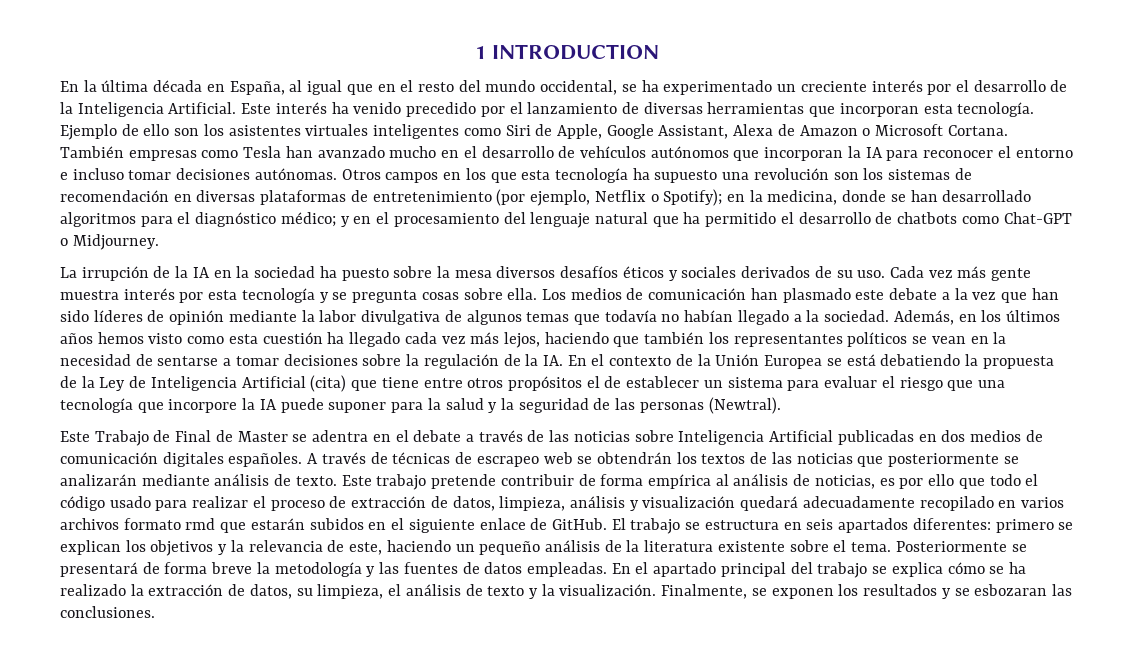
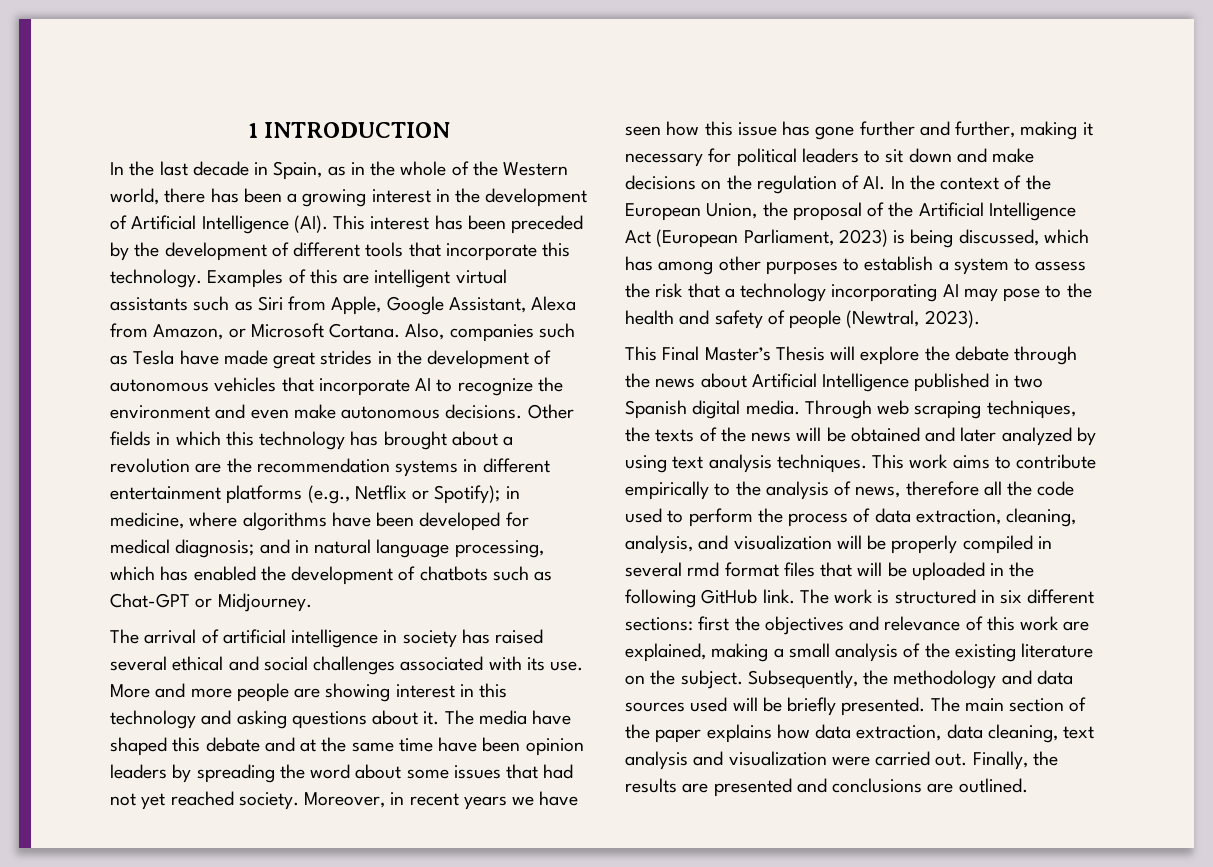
- En la última década en España, al igual que en el resto del mundo occidental, se ha experimentado un creciente interés por el desarrollo de la Inteligencia Artificial. Este interés ha venido precedido por el lanzamiento de diversas herramientas que incorporan esta tecnología. Ejemplo de ello son los asistentes virtuales inteligentes como Siri de Apple, Google Assistant, Alexa de Amazon o Microsoft Cortana. También empresas como Tesla han avanzado mucho en el desarrollo de vehículos autónomos que incorporan la IA para reconocer el entorno e incluso tomar decisiones autónomas. Otros campos en los que esta tecnología ha supuesto una revolución son los sistemas de recomendación en diversas plataformas de entretenimiento (por ejemplo, Netflix o Spotify); en la medicina, donde se han desarrollado algoritmos para el diagnóstico médico; y en el procesamiento del lenguaje natural que ha permitido el desarrollo de chatbots como Chat-GPT o Midjourney.
- La irrupción de la IA en la sociedad ha puesto sobre la mesa diversos desafíos éticos y sociales derivados de su uso. Cada vez más gente muestra interés por esta tecnología y se pregunta cosas sobre ella. Los medios de comunicación han plasmado este debate a la vez que han sido líderes de opinión mediante la labor divulgativa de algunos temas que todavía no habían llegado a la sociedad. Además, en los últimos años hemos visto como esta cuestión ha llegado cada vez más lejos, haciendo que también los representantes políticos se vean en la necesidad de sentarse a tomar decisiones sobre la regulación de la IA. En el contexto de la Unión Europea se está debatiendo la propuesta de la Ley de Inteligencia Artificial (cita) que tiene entre otros propósitos el de establecer un sistema para evaluar el riesgo que una tecnología que incorpore la IA puede suponer para la salud y la seguridad de las personas (Newtral).
- Este Trabajo de Final de Master se adentra en el debate a través de las noticias sobre Inteligencia Artificial publicadas en dos medios de comunicación digitales españoles. A través de técnicas de escrapeo web se obtendrán los textos de las noticias que posteriormente se analizarán mediante análisis de texto. Este trabajo pretende contribuir de forma empírica al análisis de noticias, es por ello que todo el código usado para realizar el proceso de extracción de datos, limpieza, análisis y visualización quedará adecuadamente recopilado en varios archivos formato rmd que estarán subidos en el siguiente enlace de GitHub. El trabajo se estructura en seis apartados diferentes: primero se explican los objetivos y la relevancia de este, haciendo un pequeño análisis de la literatura existente sobre el tema. Posteriormente se presentará de forma breve la metodología y las fuentes de datos empleadas. En el apartado principal del trabajo se explica cómo se ha realizado la extracción de datos, su limpieza, el análisis de texto y la visualización. Finalmente, se exponen los resultados y se esbozaran las conclusiones.
+ In the last decade in Spain, as in the whole of the Western world, there has been a growing interest in the development of Artificial Intelligence (AI). This interest has been preceded by the development of different tools that incorporate this technology. Examples of this are intelligent virtual assistants such as Siri from Apple, Google Assistant, Alexa from Amazon, or Microsoft Cortana. Also, companies such as Tesla have made great strides in the development of autonomous vehicles that incorporate AI to recognize the environment and even make autonomous decisions. Other fields in which this technology has brought about a revolution are the recommendation systems in different entertainment platforms (e.g., Netflix or Spotify); in medicine, where algorithms have been developed for medical diagnosis; and in natural language processing, which has enabled the development of chatbots such as Chat-GPT or Midjourney.
+ The arrival of artificial intelligence in society has raised several ethical and social challenges associated with its use. More and more people are showing interest in this technology and asking questions about it. The media have shaped this debate and at the same time have been opinion leaders by spreading the word about some issues that had not yet reached society. Moreover, in recent years we have seen how this issue has gone further and further, making it necessary for political leaders to sit down and make decisions on the regulation of AI. In the context of the European Union, the proposal of the Artificial Intelligence Act (European Parliament, 2023) is being discussed, which has among other purposes to establish a system to assess the risk that a technology incorporating AI may pose to the health and safety of people (Newtral, 2023).
+ This Final Master’s Thesis will explore the debate through the news about Artificial Intelligence published in two Spanish digital media. Through web scraping techniques, the texts of the news will be obtained and later analyzed by using text analysis techniques. This work aims to contribute empirically to the analysis of news, therefore all the code used to perform the process of data extraction, cleaning, analysis, and visualization will be properly compiled in several rmd format files that will be uploaded in the following GitHub link. The work is structured in six different sections: first the objectives and relevance of this work are explained, making a small analysis of the existing literature on the subject. Subsequently, the methodology and data sources used will be briefly presented. The main section of the paper explains how data extraction, data cleaning, text analysis and visualization were carried out. Finally, the results are presented and conclusions are outlined.

